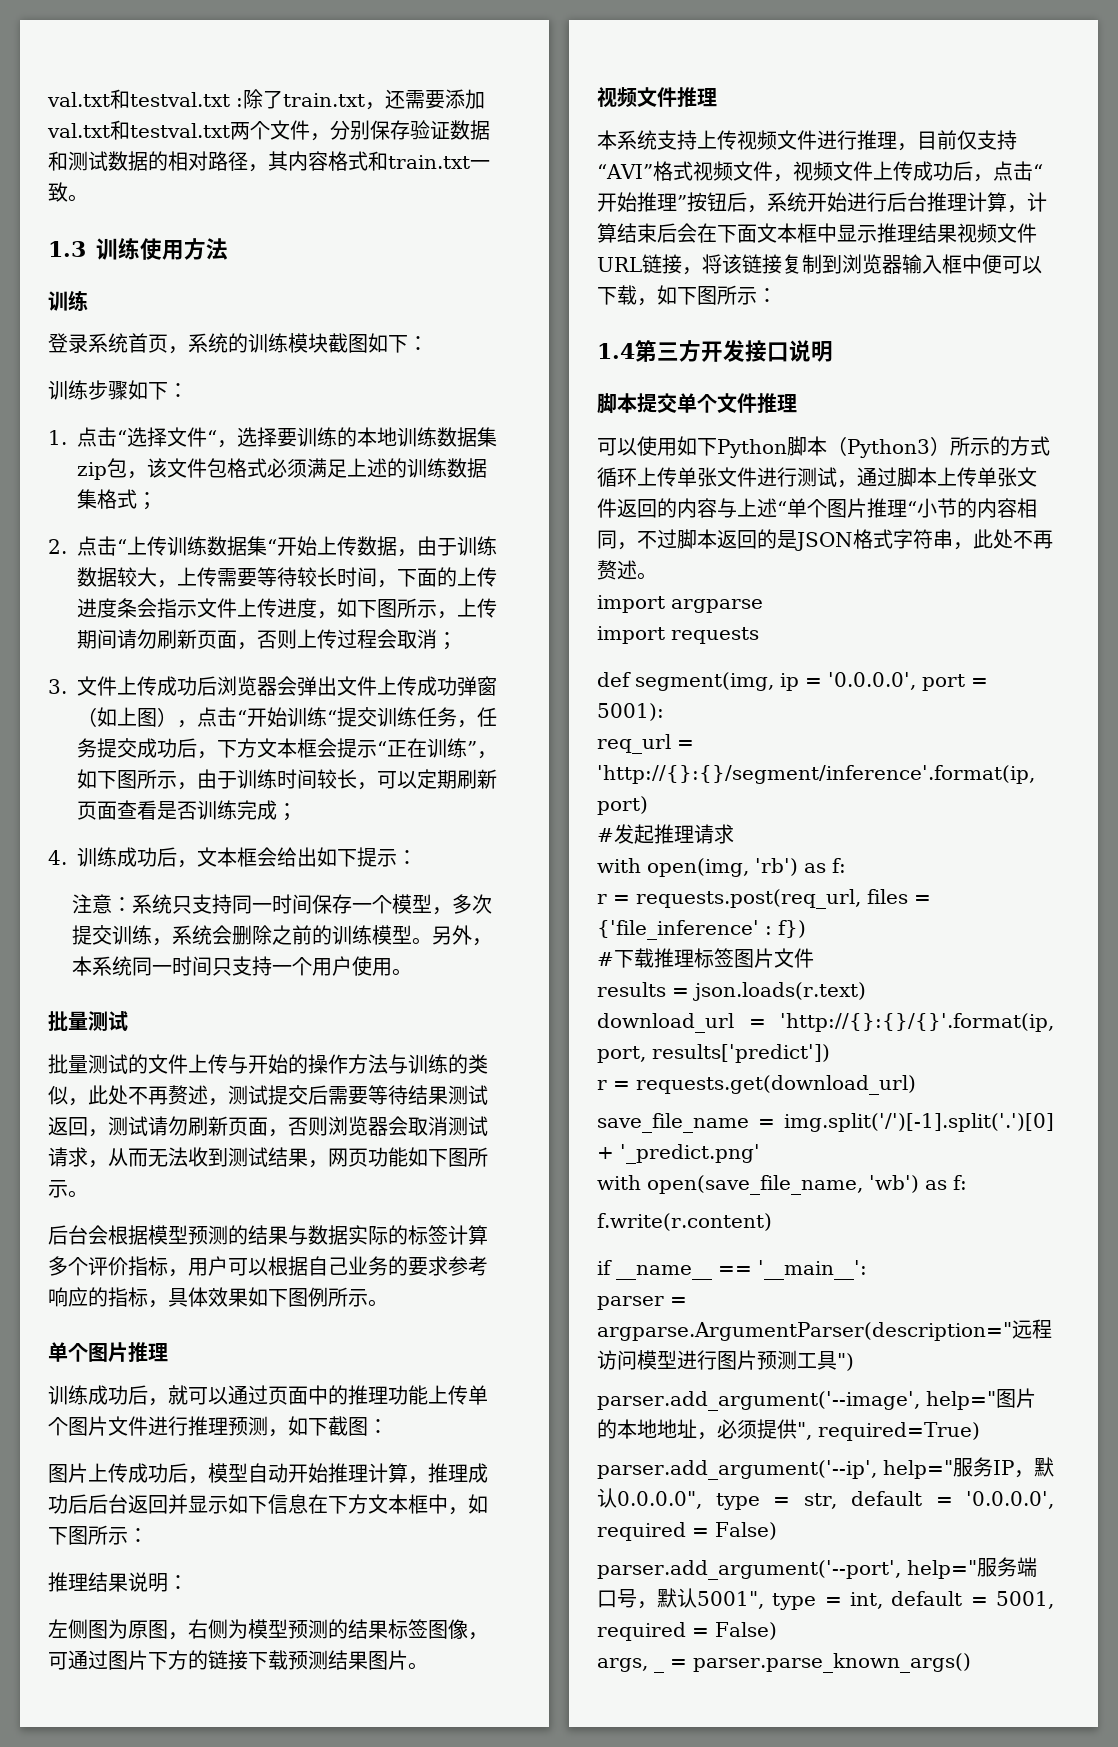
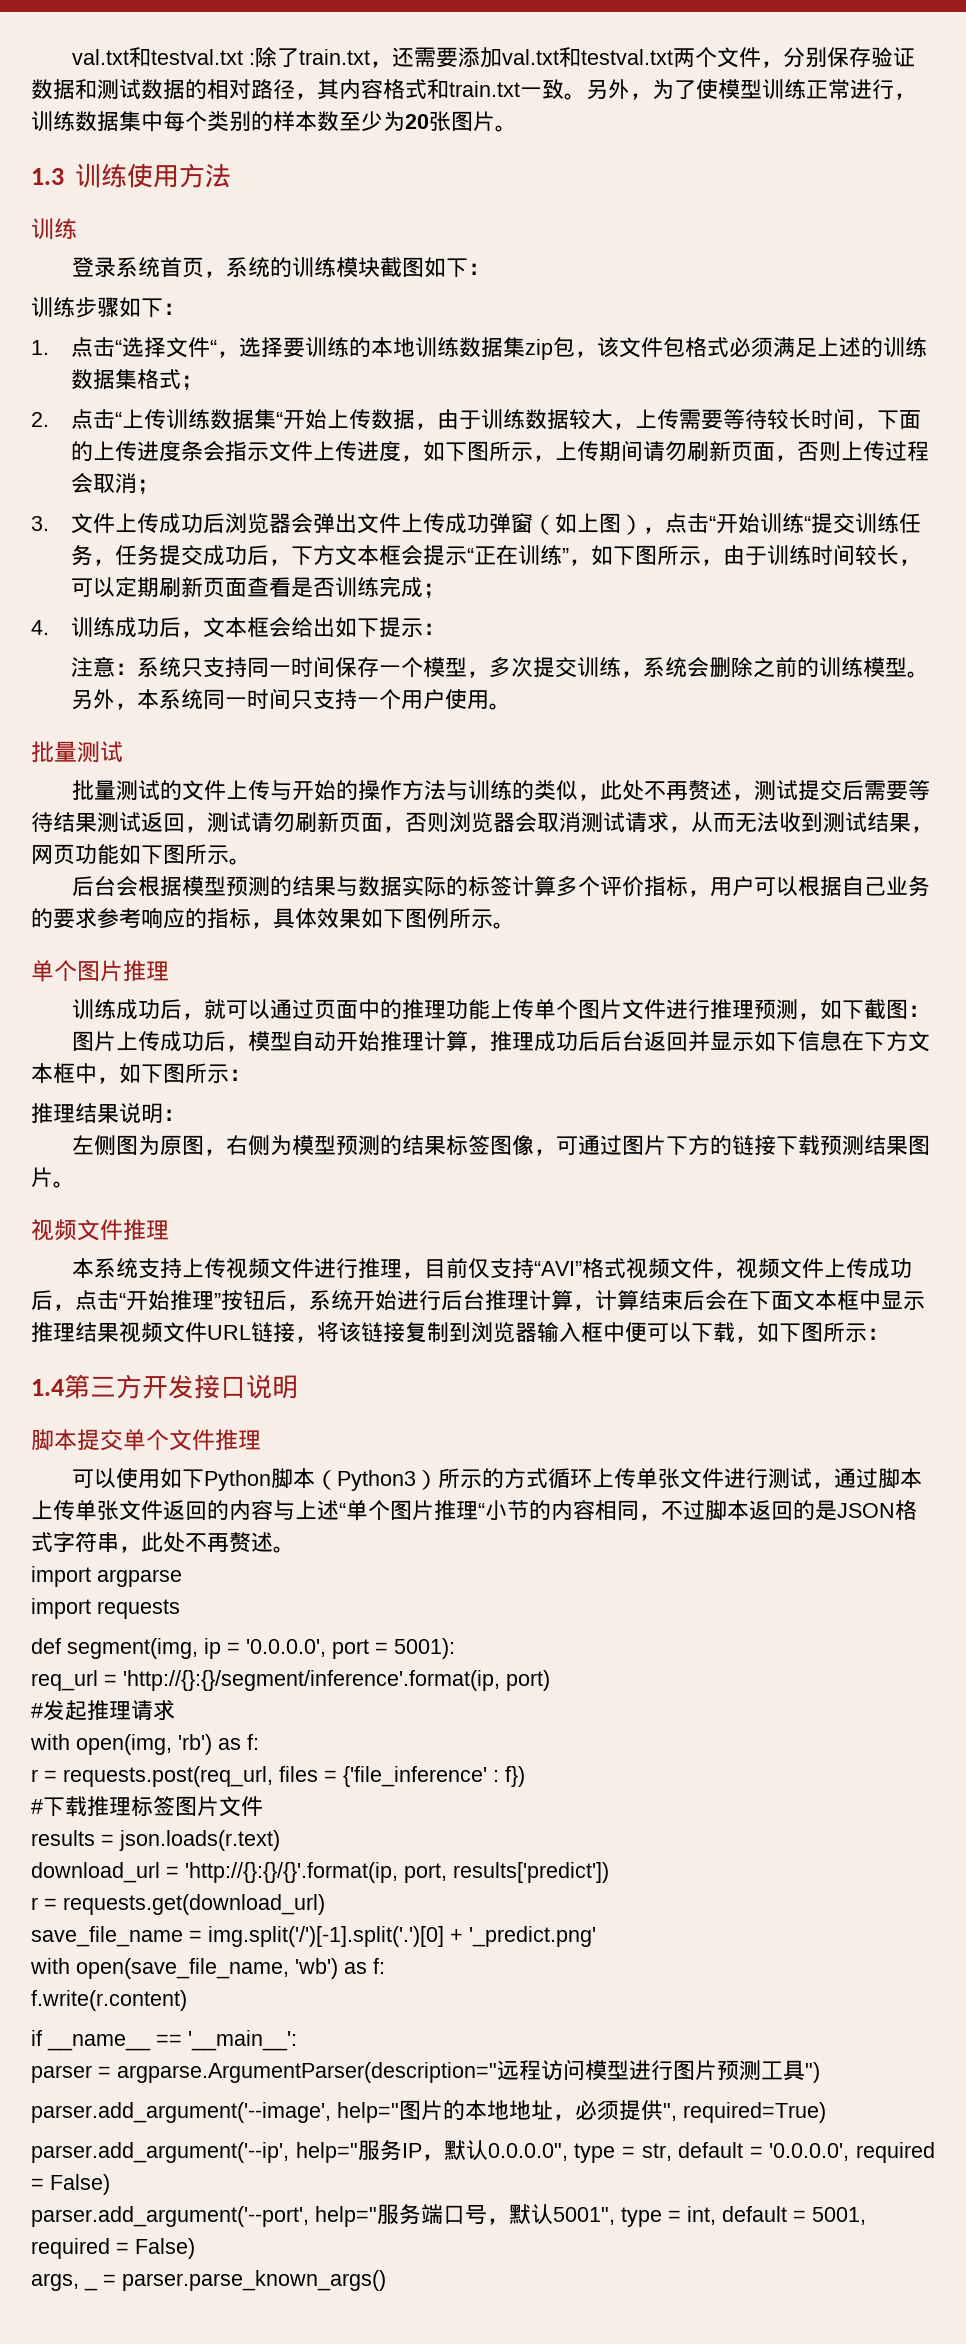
+ 另外，为了使模型训练正常进行，训练数据集中每个类别的样本数至少为20张图片。

